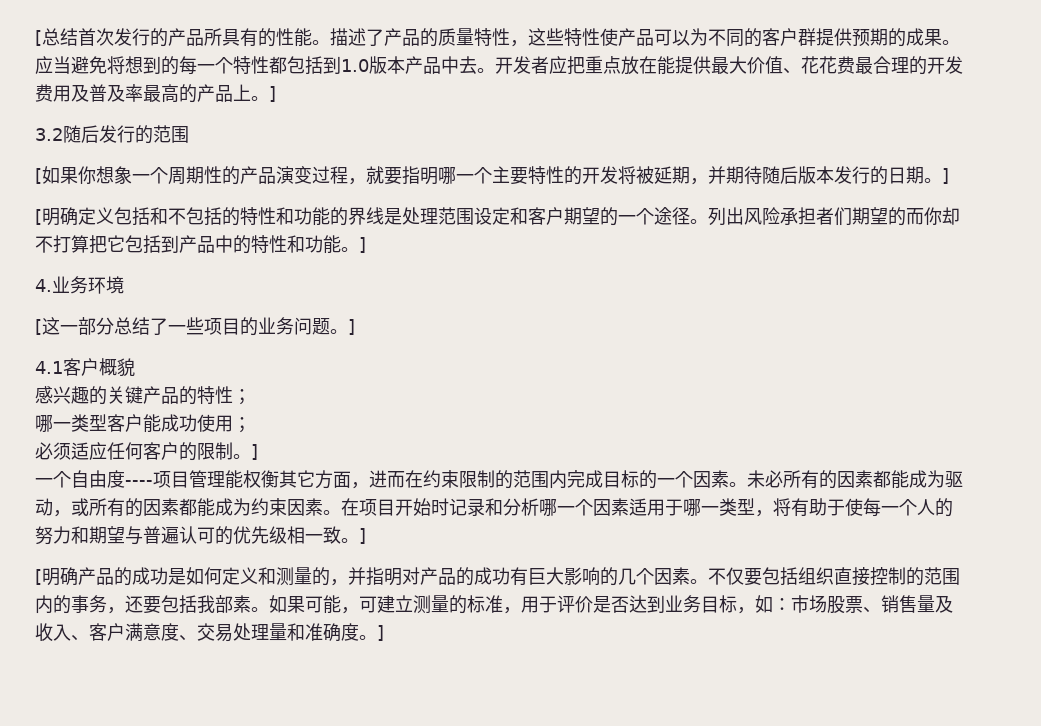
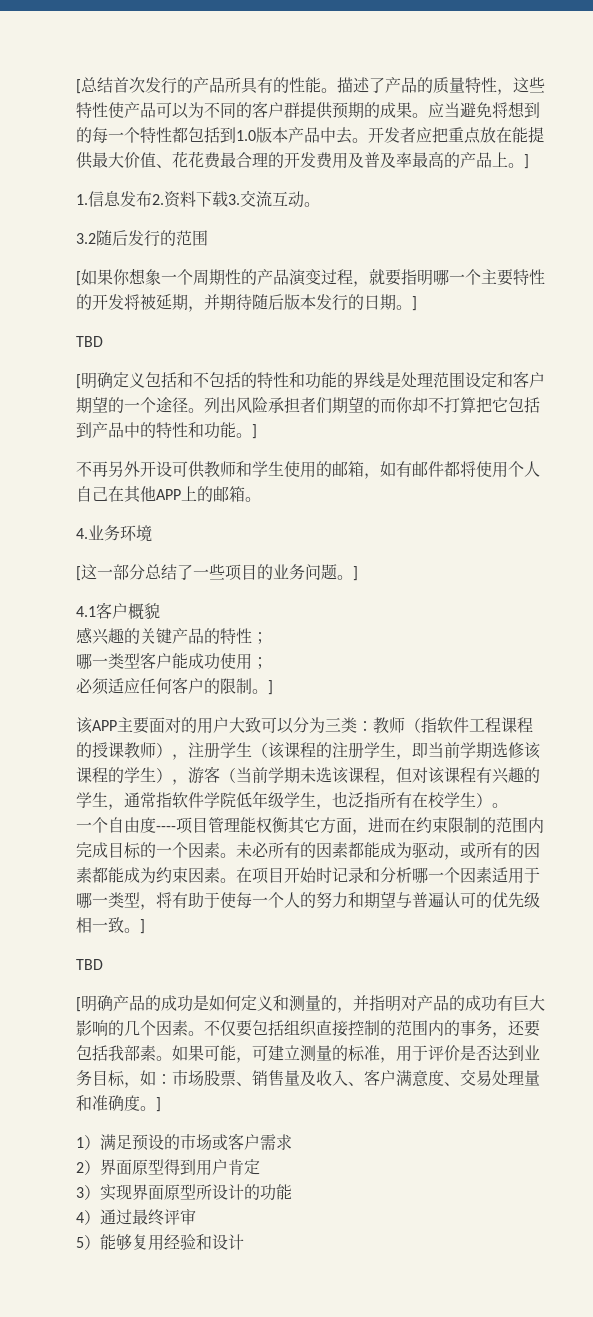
+ 1.信息发布2.资料下载3.交流互动。
  [如果你想象一个周期性的产品演变过程，就要指明哪一个主要特性的开发将被延期，并期待随后版本发行的日期。]
+ TBD
+ 不再另外开设可供教师和学生使用的邮箱，如有邮件都将使用个人自己在其他APP上的邮箱。
+ 该APP主要面对的用户大致可以分为三类：教师（指软件工程课程的授课教师），注册学生（该课程的注册学生，即当前学期选修该课程的学生），游客（当前学期未选该课程，但对该课程有兴趣的学生，通常指软件学院低年级学生，也泛指所有在校学生）。
  在项目开始时记录和分析哪一个因素适用于哪一类型，将有助于使每一个人的努力和期望与普遍认可的优先级相一致。]
+ TBD
+ 1）满足预设的市场或客户需求
+ 2）界面原型得到用户肯定
+ 3）实现界面原型所设计的功能
+ 4）通过最终评审
+ 5）能够复用经验和设计

